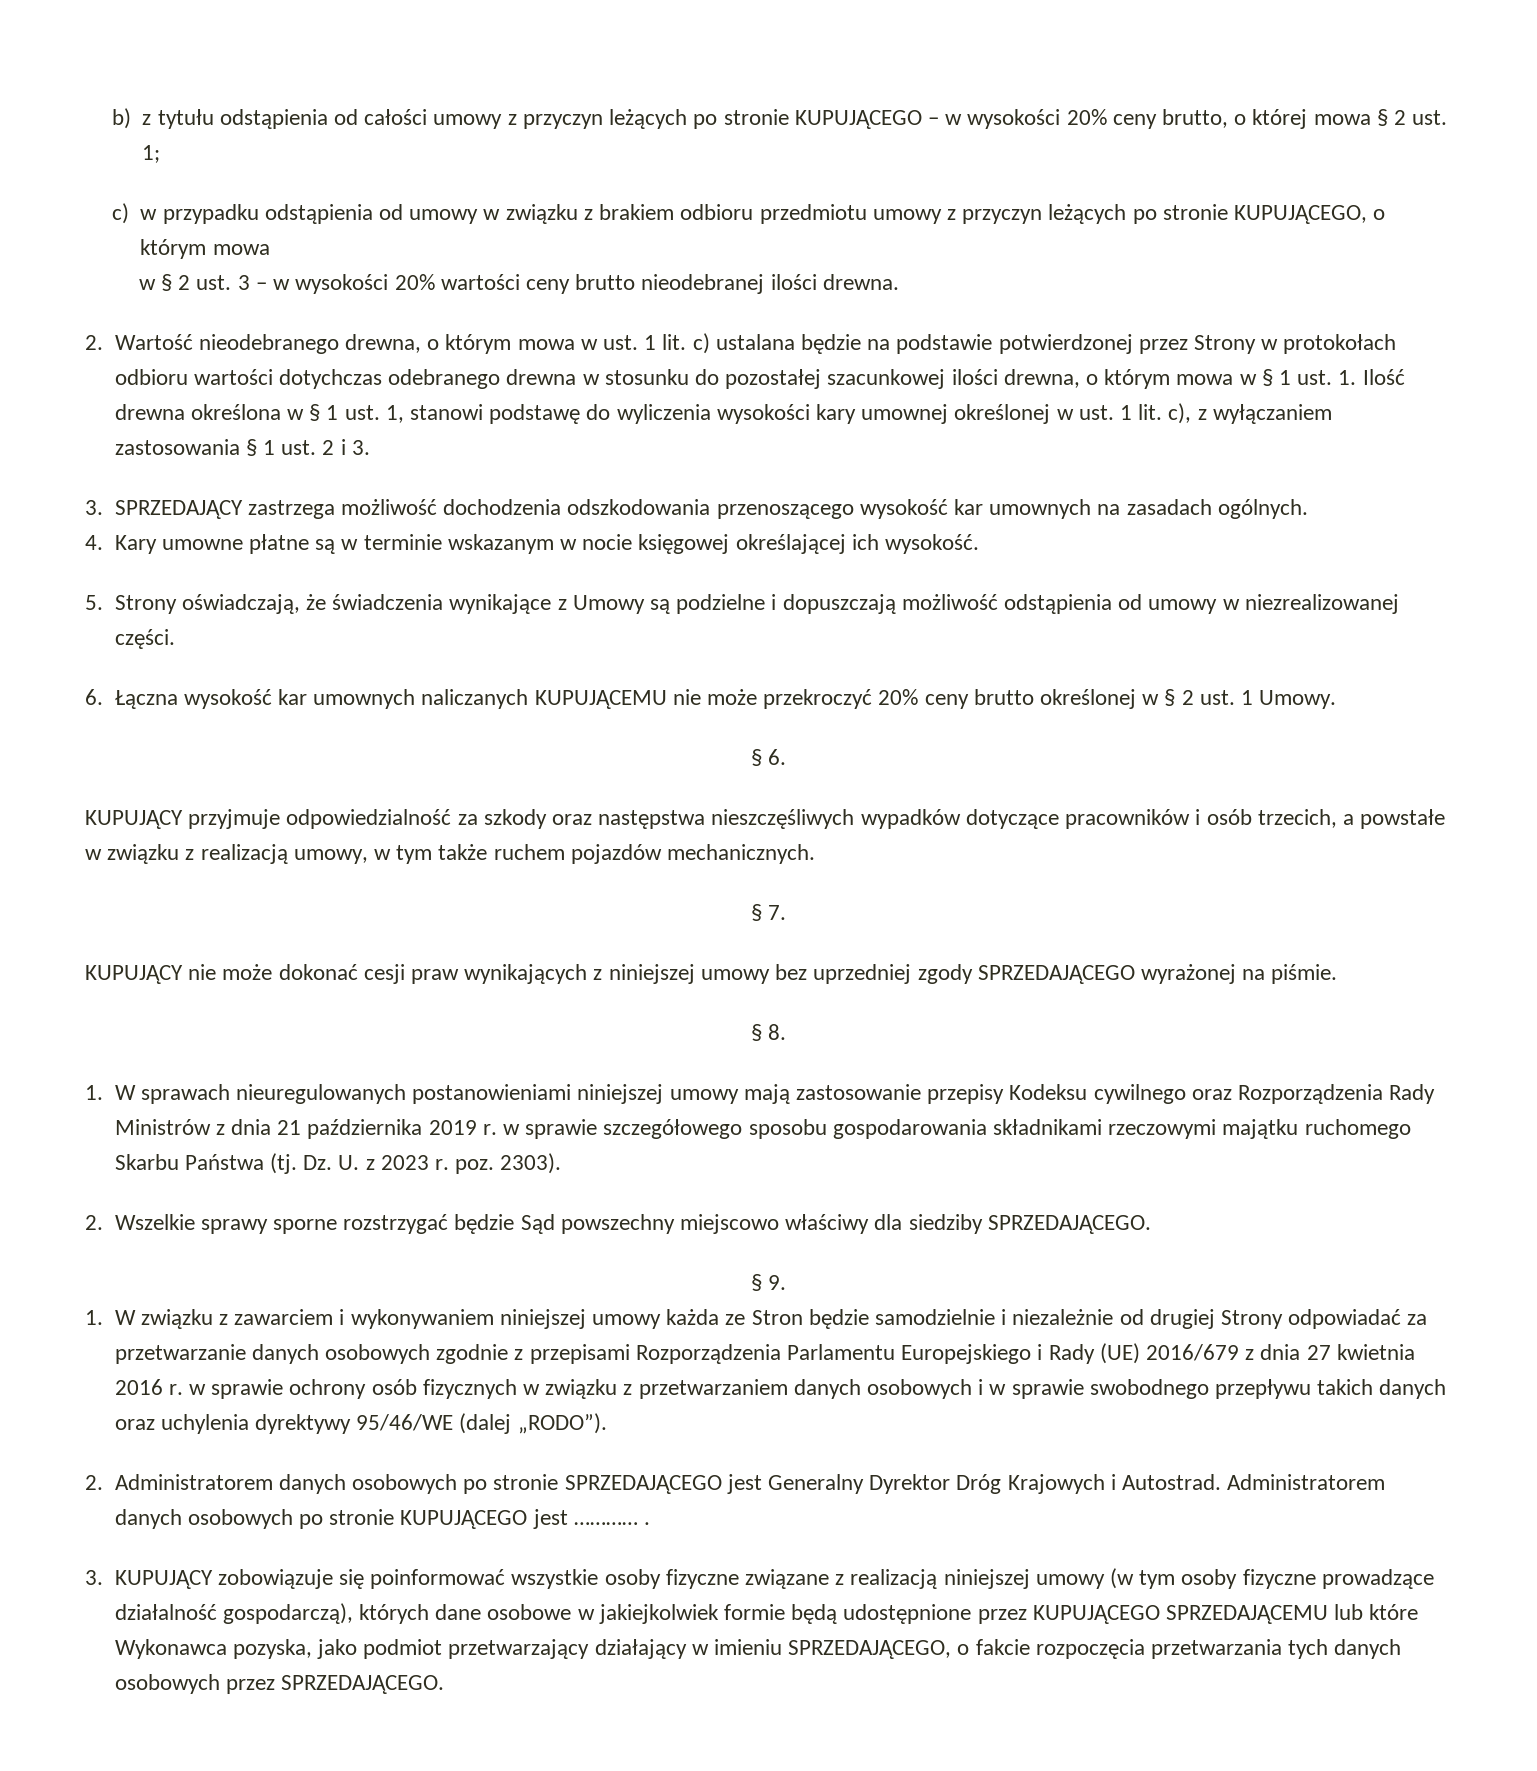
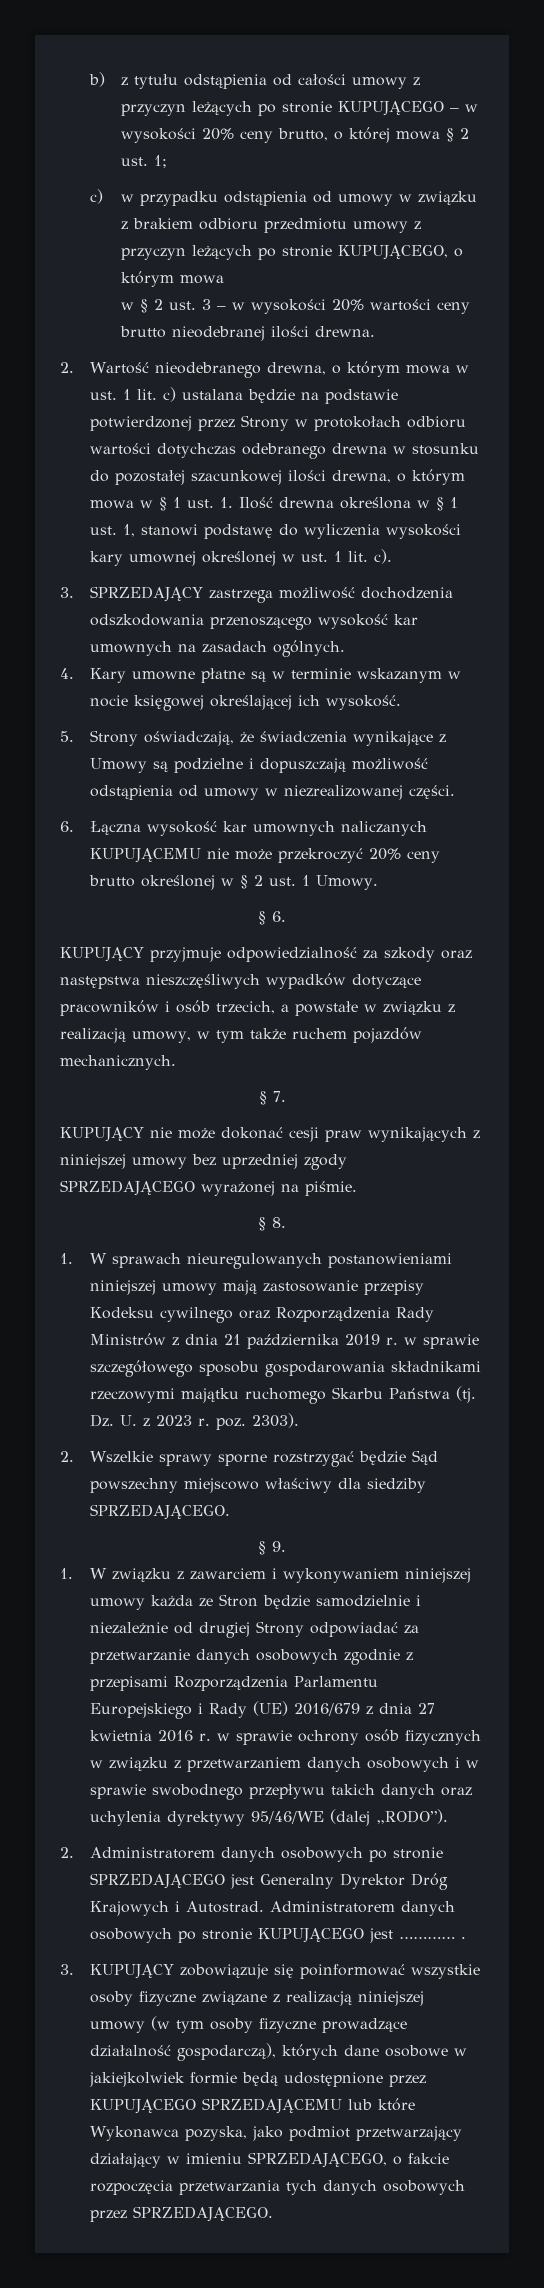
- 2. Wartość nieodebranego drewna, o którym mowa w ust. 1 lit. c) ustalana będzie na podstawie potwierdzonej przez Strony w protokołach odbioru wartości dotychczas odebranego drewna w stosunku do pozostałej szacunkowej ilości drewna, o którym mowa w § 1 ust. 1. Ilość drewna określona w § 1 ust. 1, stanowi podstawę do wyliczenia wysokości kary umownej określonej w ust. 1 lit. c), z wyłączaniem zastosowania § 1 ust. 2 i 3.
+ 2. Wartość nieodebranego drewna, o którym mowa w ust. 1 lit. c) ustalana będzie na podstawie potwierdzonej przez Strony w protokołach odbioru wartości dotychczas odebranego drewna w stosunku do pozostałej szacunkowej ilości drewna, o którym mowa w § 1 ust. 1. Ilość drewna określona w § 1 ust. 1, stanowi podstawę do wyliczenia wysokości kary umownej określonej w ust. 1 lit. c).

